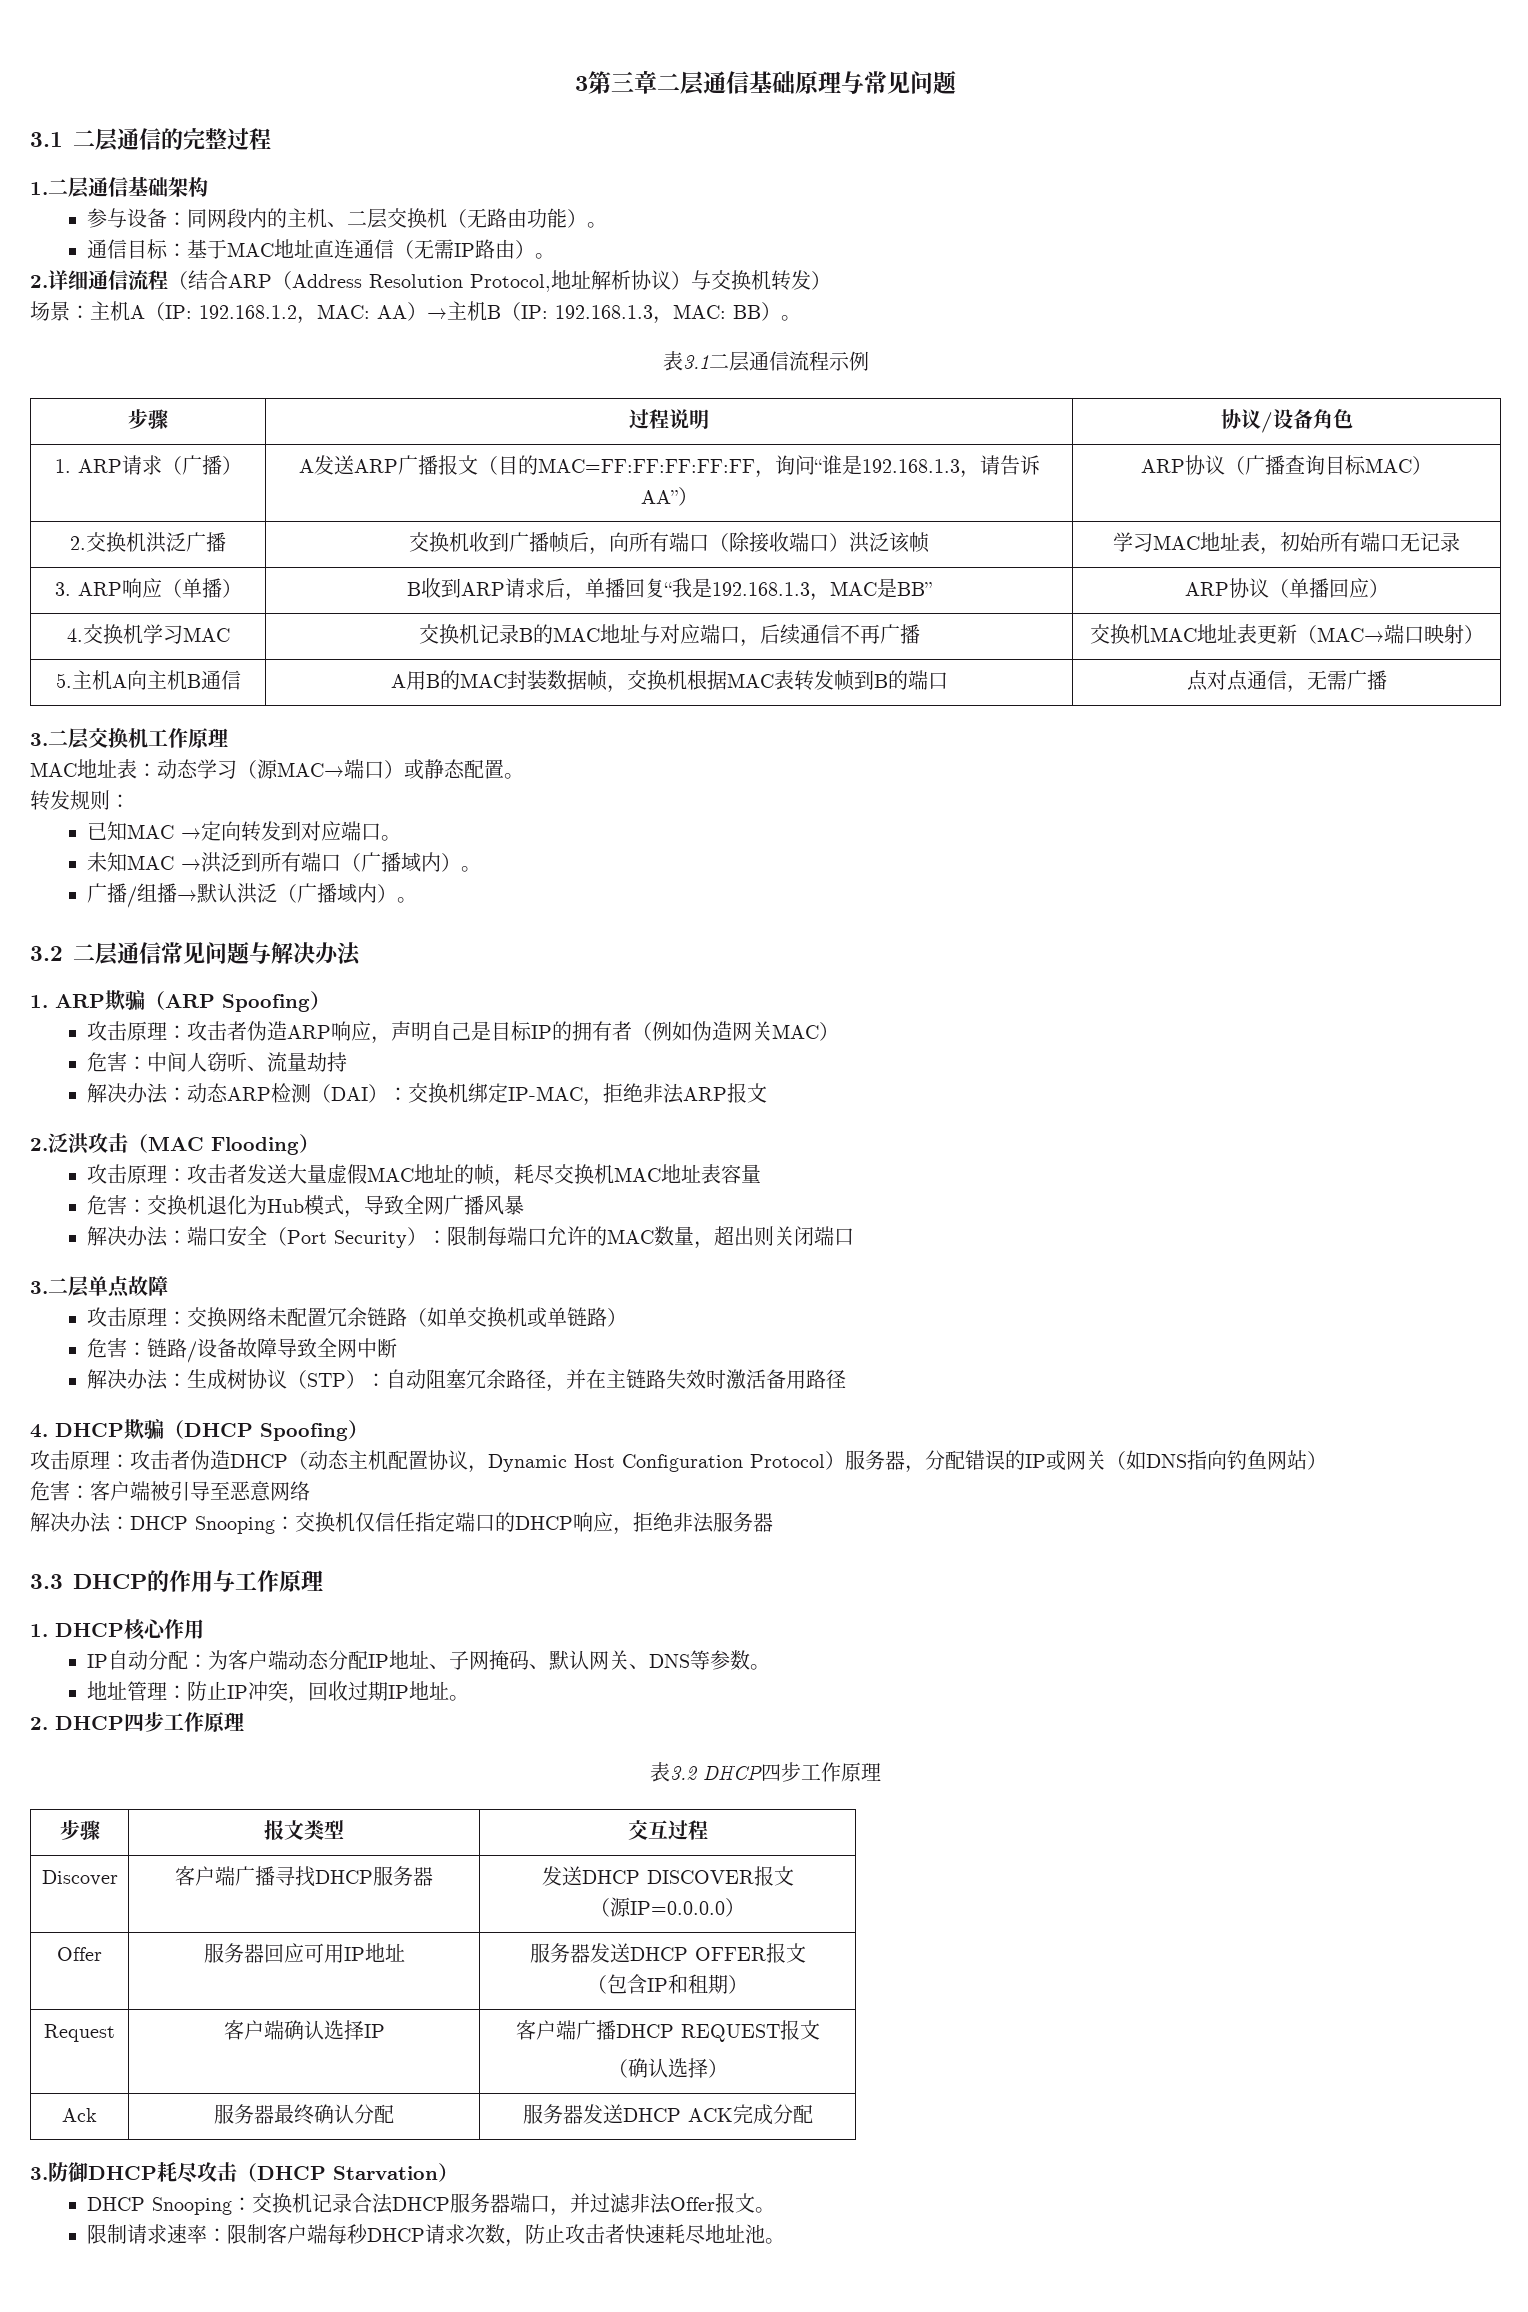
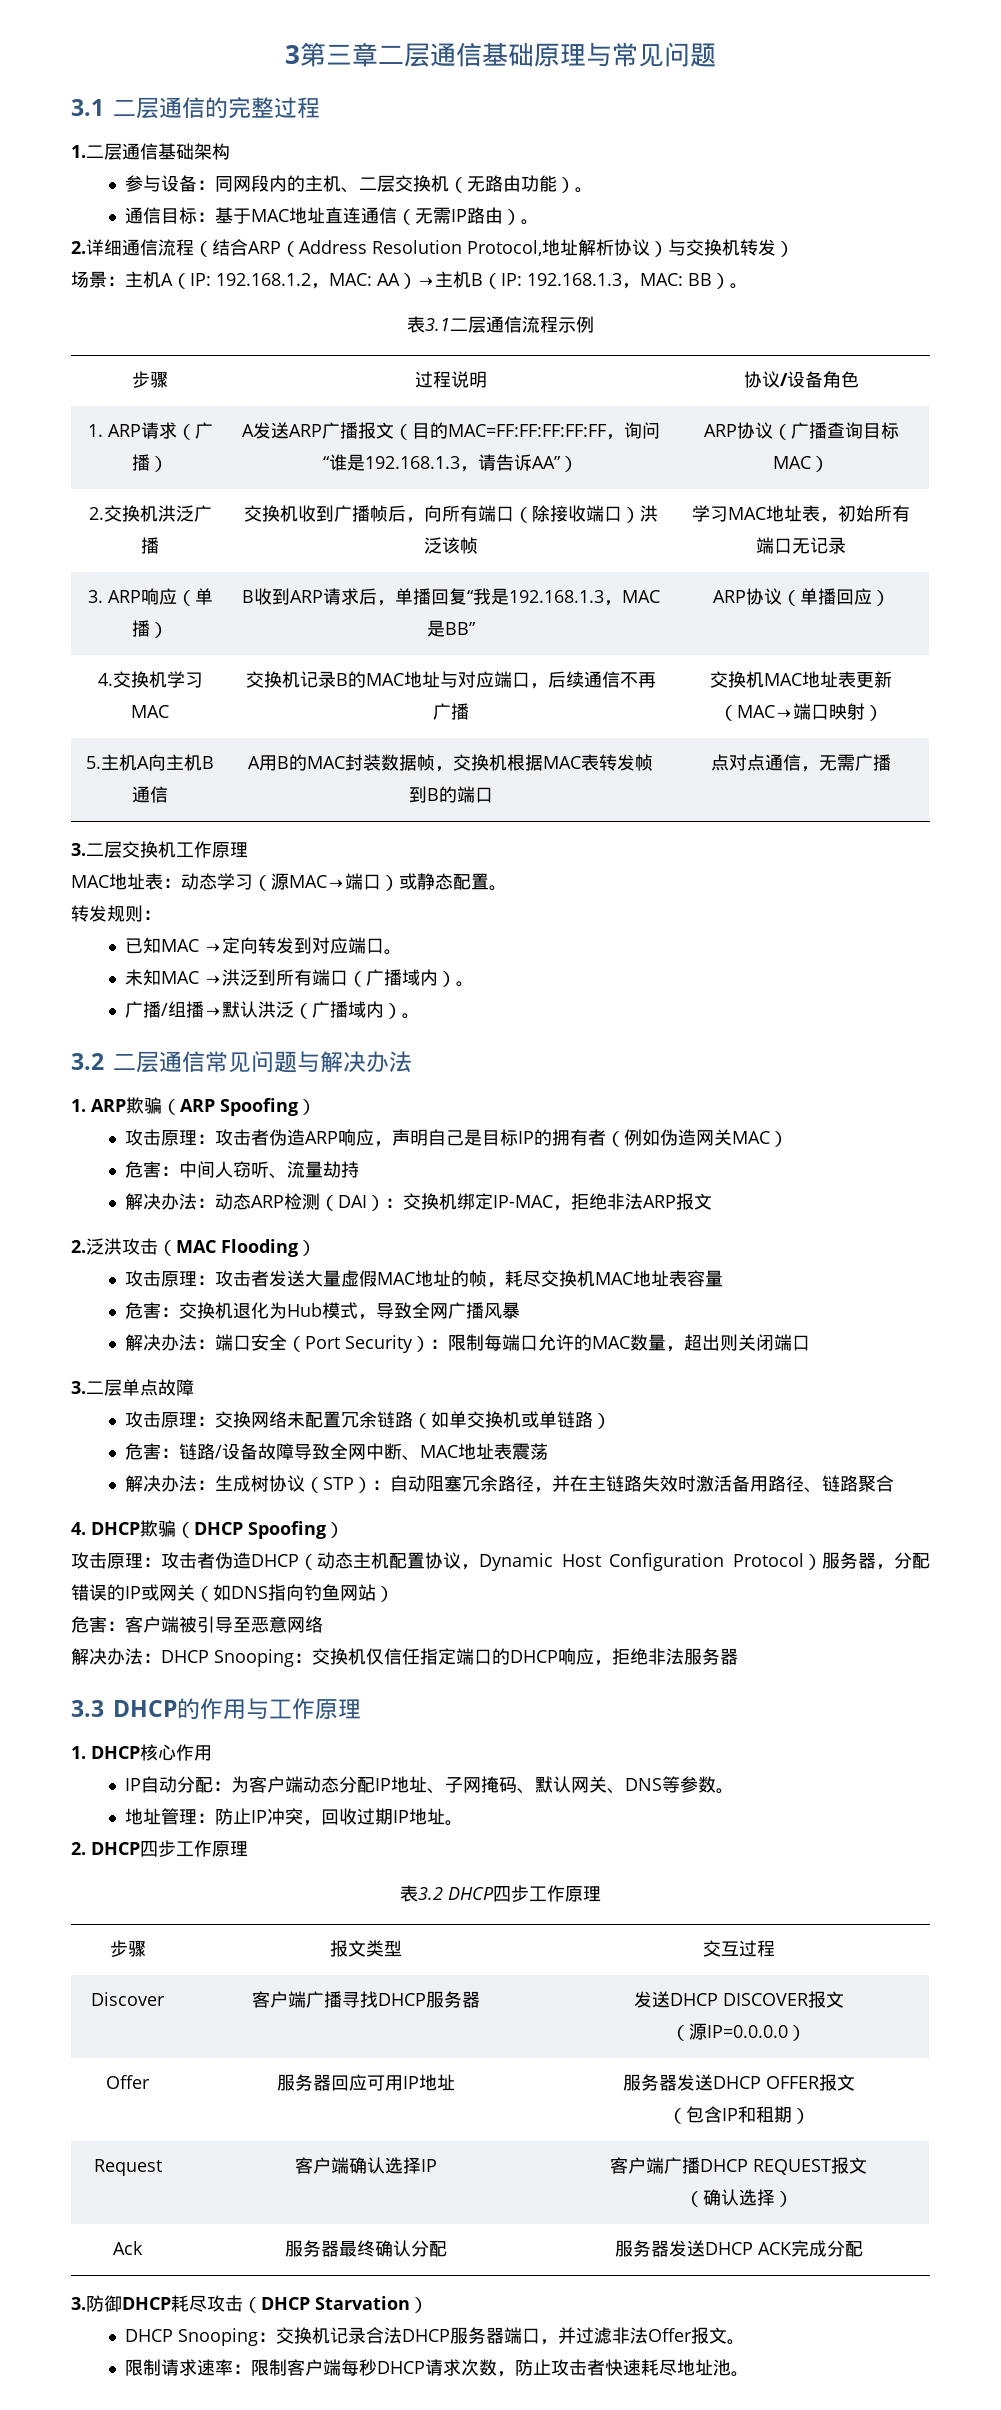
- 危害：链路/设备故障导致全网中断
+ 危害：链路/设备故障导致全网中断、MAC地址表震荡
- 解决办法：生成树协议（STP）：自动阻塞冗余路径，并在主链路失效时激活备用路径
+ 解决办法：生成树协议（STP）：自动阻塞冗余路径，并在主链路失效时激活备用路径、链路聚合

